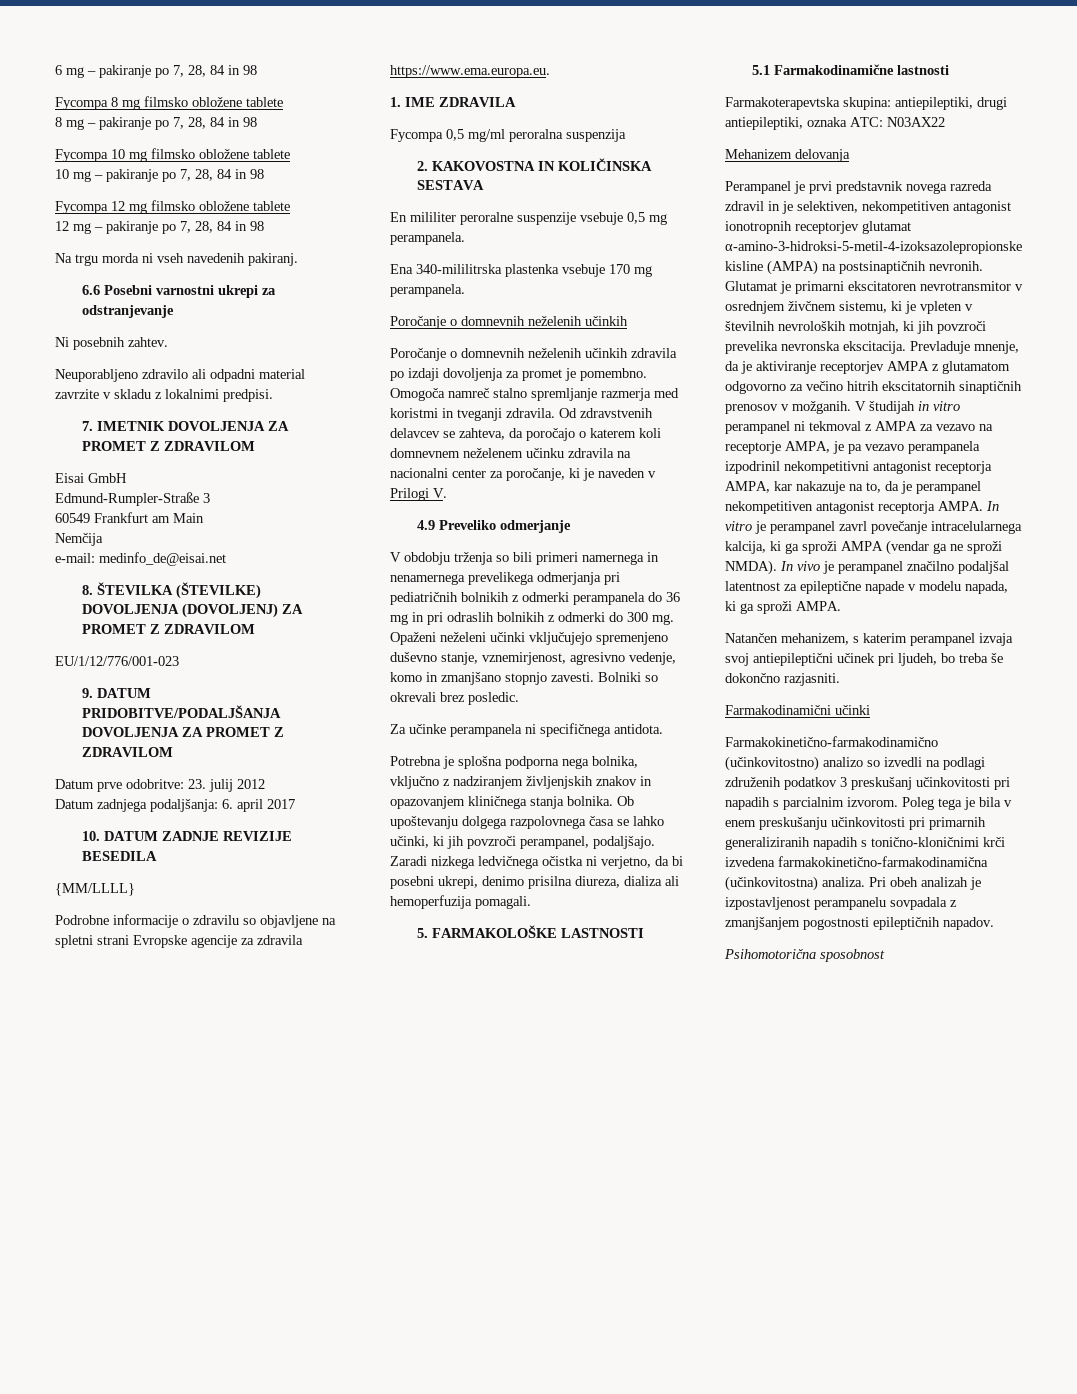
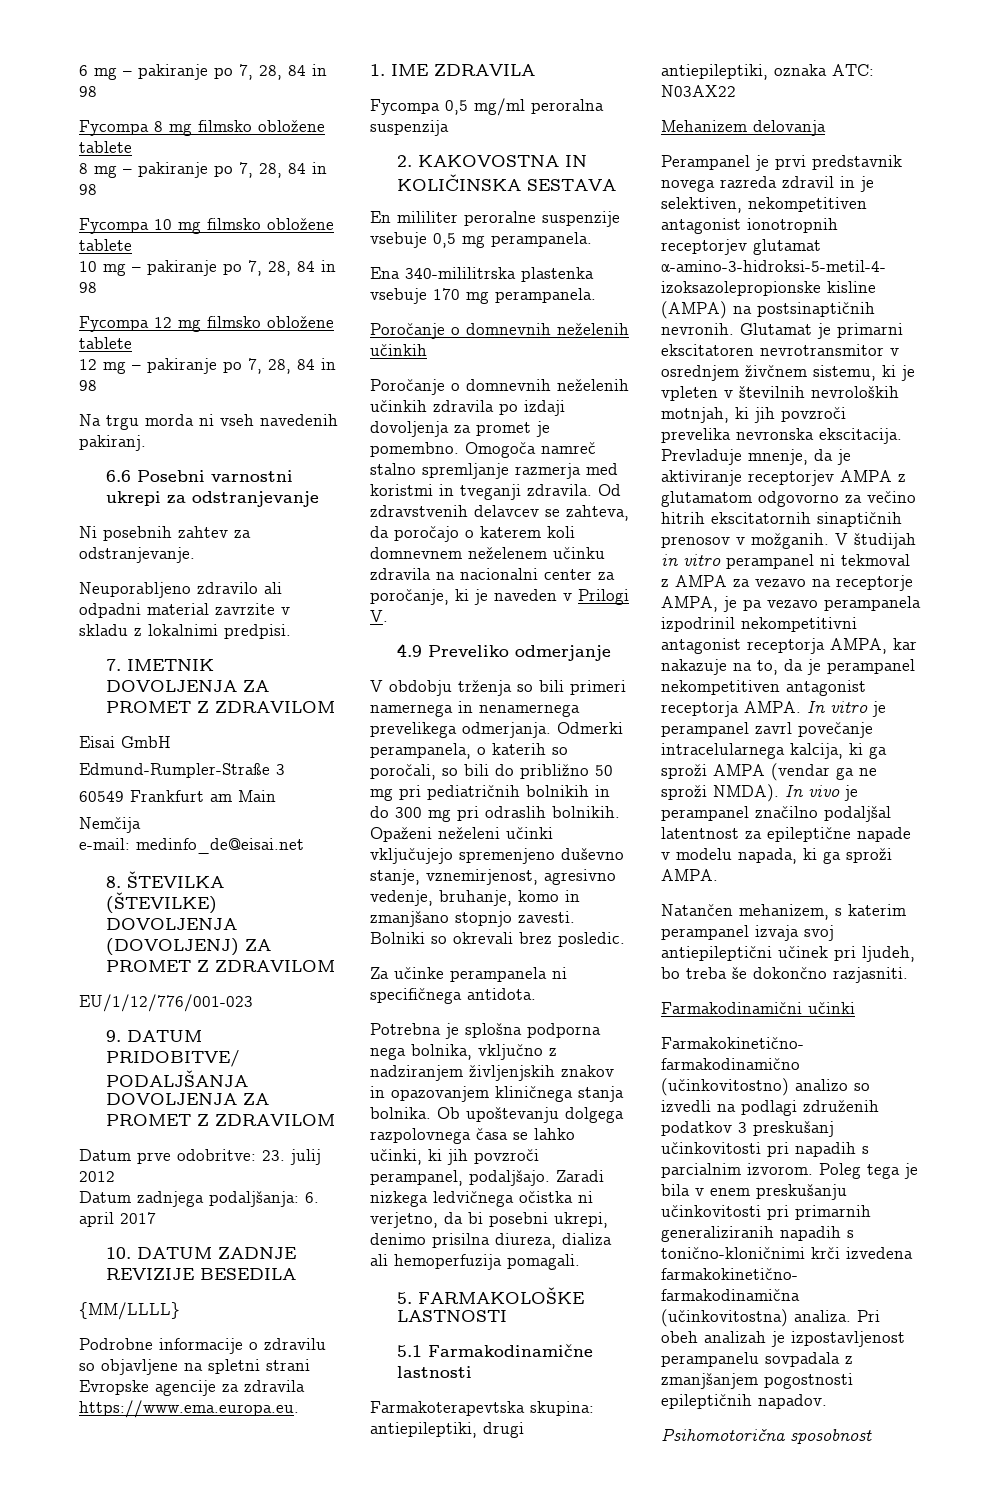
- Ni posebnih zahtev.
+ Ni posebnih zahtev za odstranjevanje.
- V obdobju trženja so bili primeri namernega in nenamernega prevelikega odmerjanja pri pediatričnih bolnikih z odmerki perampanela do 36 mg in pri odraslih bolnikih z odmerki do 300 mg.
+ V obdobju trženja so bili primeri namernega in nenamernega prevelikega odmerjanja. Odmerki perampanela, o katerih so poročali, so bili do približno 50 mg pri pediatričnih bolnikih in do 300 mg pri odraslih bolnikih.
- Opaženi neželeni učinki vključujejo spremenjeno duševno stanje, vznemirjenost, agresivno vedenje, komo in zmanjšano stopnjo zavesti.
+ Opaženi neželeni učinki vključujejo spremenjeno duševno stanje, vznemirjenost, agresivno vedenje, bruhanje, komo in zmanjšano stopnjo zavesti.

